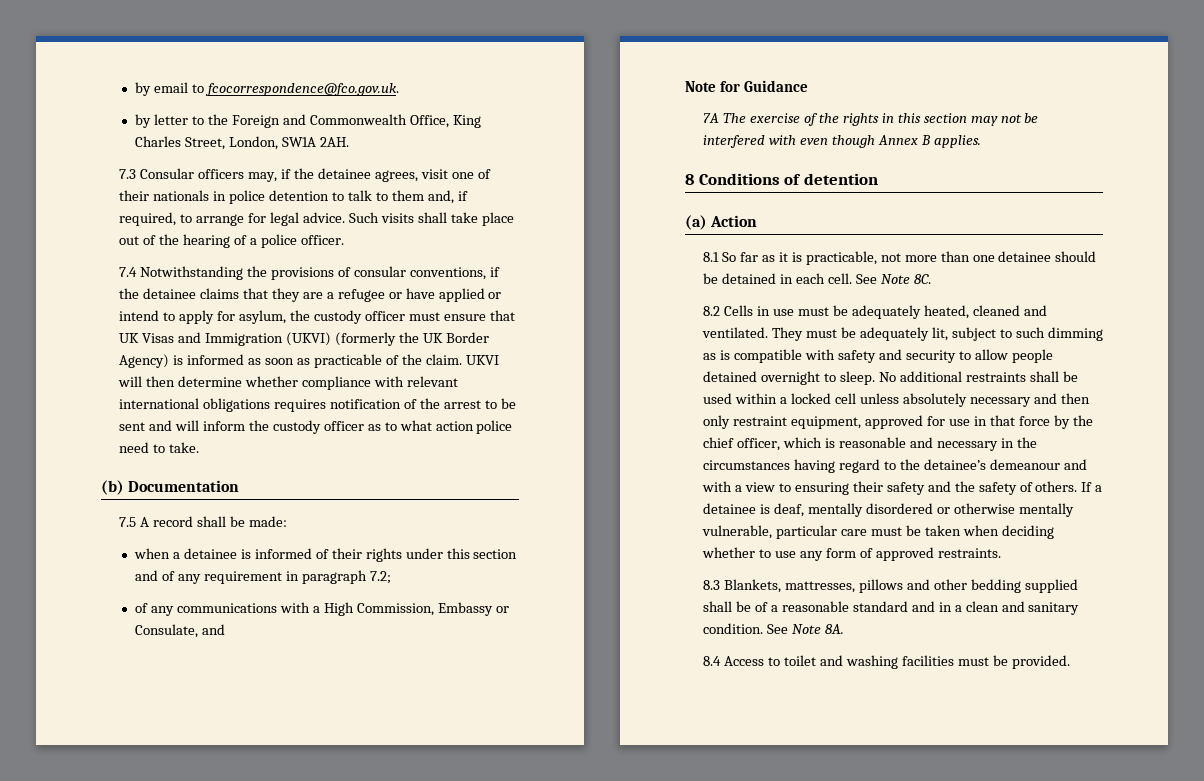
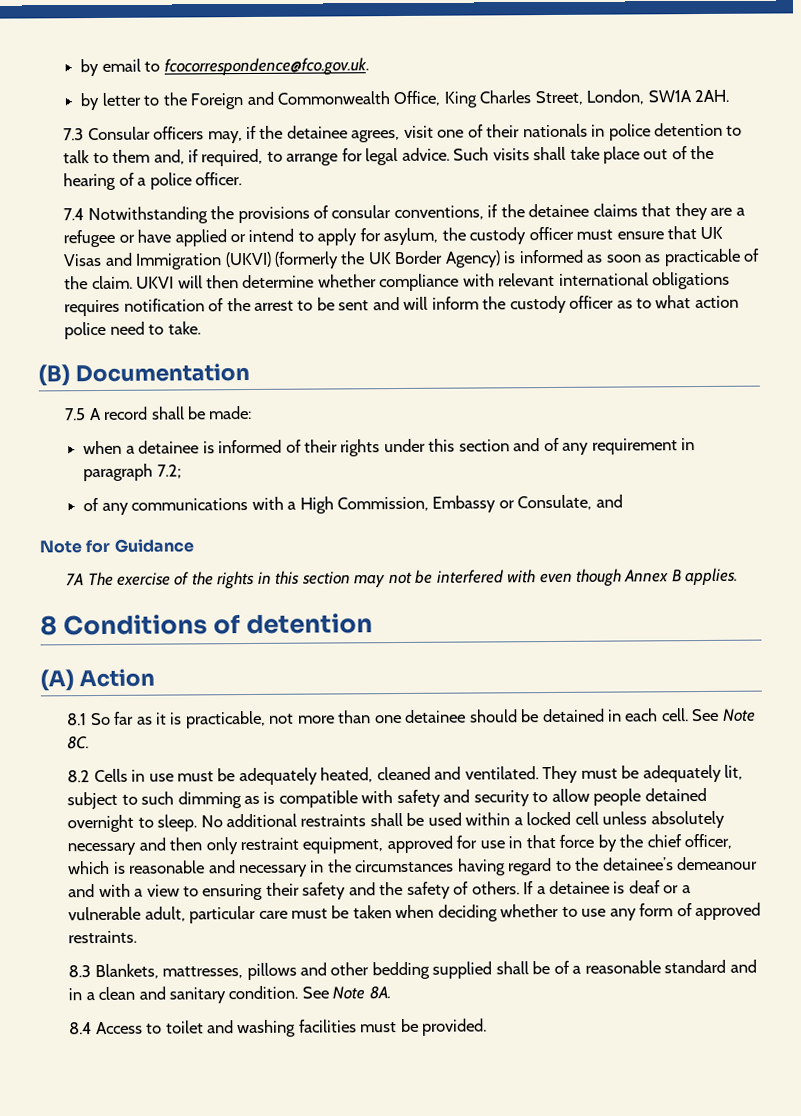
- (b) Documentation
+ (B) Documentation
- (a) Action
+ (A) Action
- If a detainee is deaf, mentally disordered or otherwise mentally vulnerable, particular care must be taken when deciding whether to use any form of approved restraints.
+ If a detainee is deaf or a vulnerable adult, particular care must be taken when deciding whether to use any form of approved restraints.

